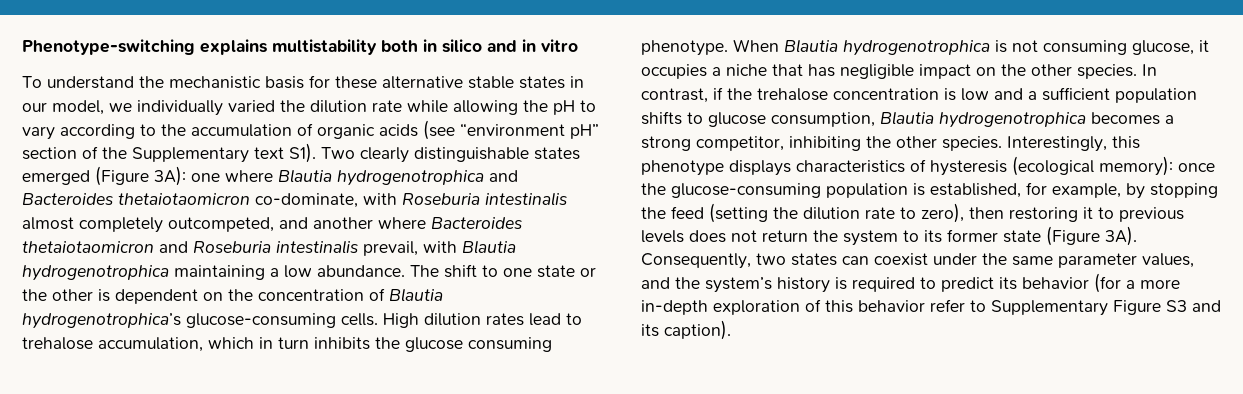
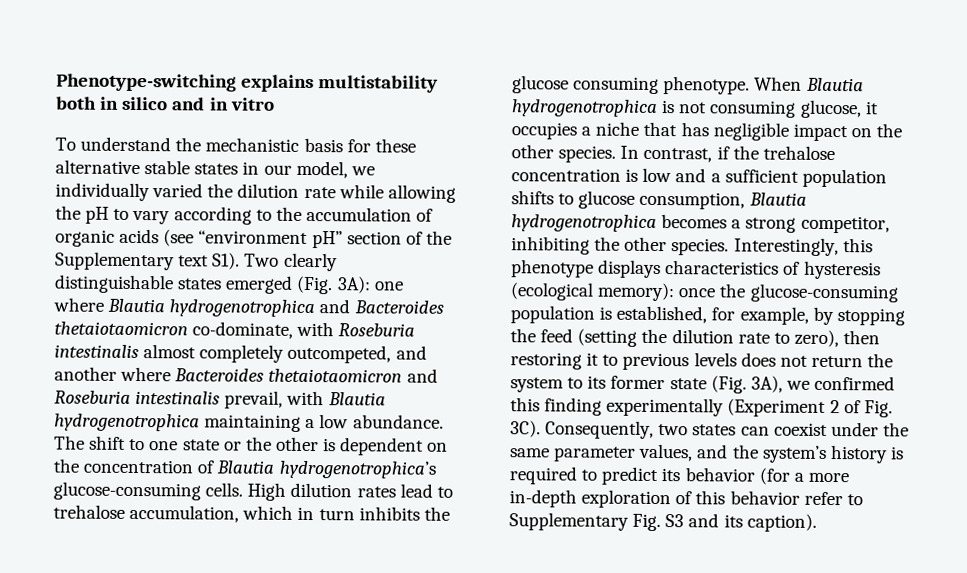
- To understand the mechanistic basis for these alternative stable states in our model, we individually varied the dilution rate while allowing the pH to vary according to the accumulation of organic acids (see “environment pH” section of the Supplementary text S1). Two clearly distinguishable states emerged (Figure 3A):
+ To understand the mechanistic basis for these alternative stable states in our model, we individually varied the dilution rate while allowing the pH to vary according to the accumulation of organic acids (see “environment pH” section of the Supplementary text S1). Two clearly distinguishable states emerged (Fig. 3A):
- Interestingly, this phenotype displays characteristics of hysteresis (ecological memory): once the glucose-consuming population is established, for example, by stopping the feed (setting the dilution rate to zero), then restoring it to previous levels does not return the system to its former state (Figure 3A).
+ Interestingly, this phenotype displays characteristics of hysteresis (ecological memory): once the glucose-consuming population is established, for example, by stopping the feed (setting the dilution rate to zero), then restoring it to previous levels does not return the system to its former state (Fig. 3A), we confirmed this finding experimentally (Experiment 2 of Fig. 3C).
- Consequently, two states can coexist under the same parameter values, and the system’s history is required to predict its behavior (for a more in-depth exploration of this behavior refer to Supplementary Figure S3 and its caption).
+ Consequently, two states can coexist under the same parameter values, and the system’s history is required to predict its behavior (for a more in-depth exploration of this behavior refer to Supplementary Fig. S3 and its caption).

